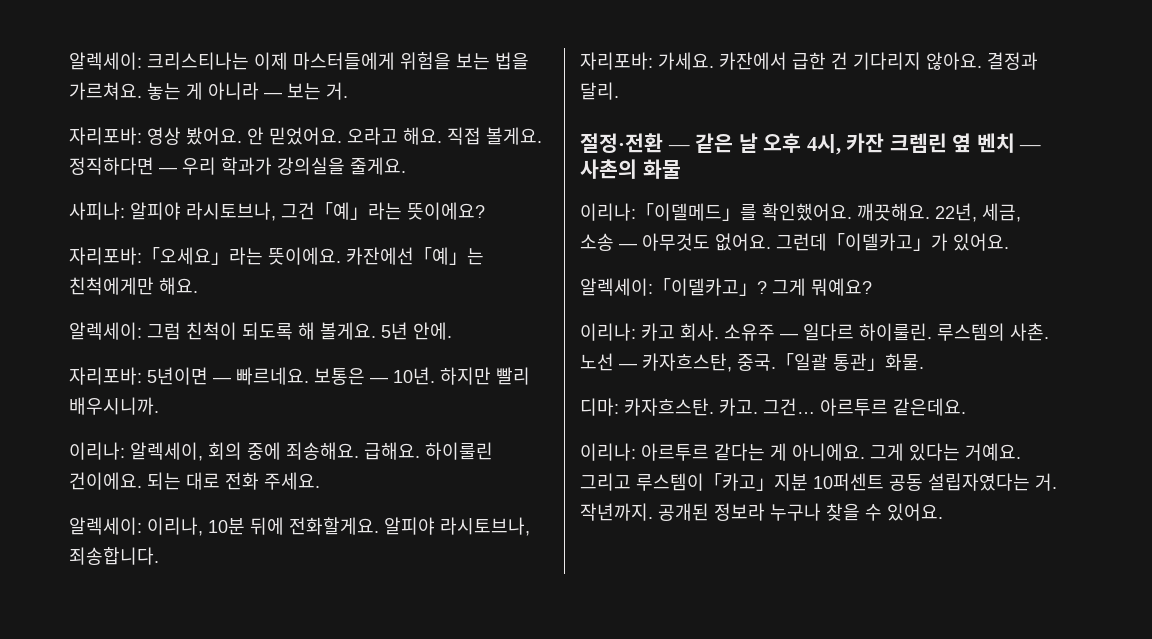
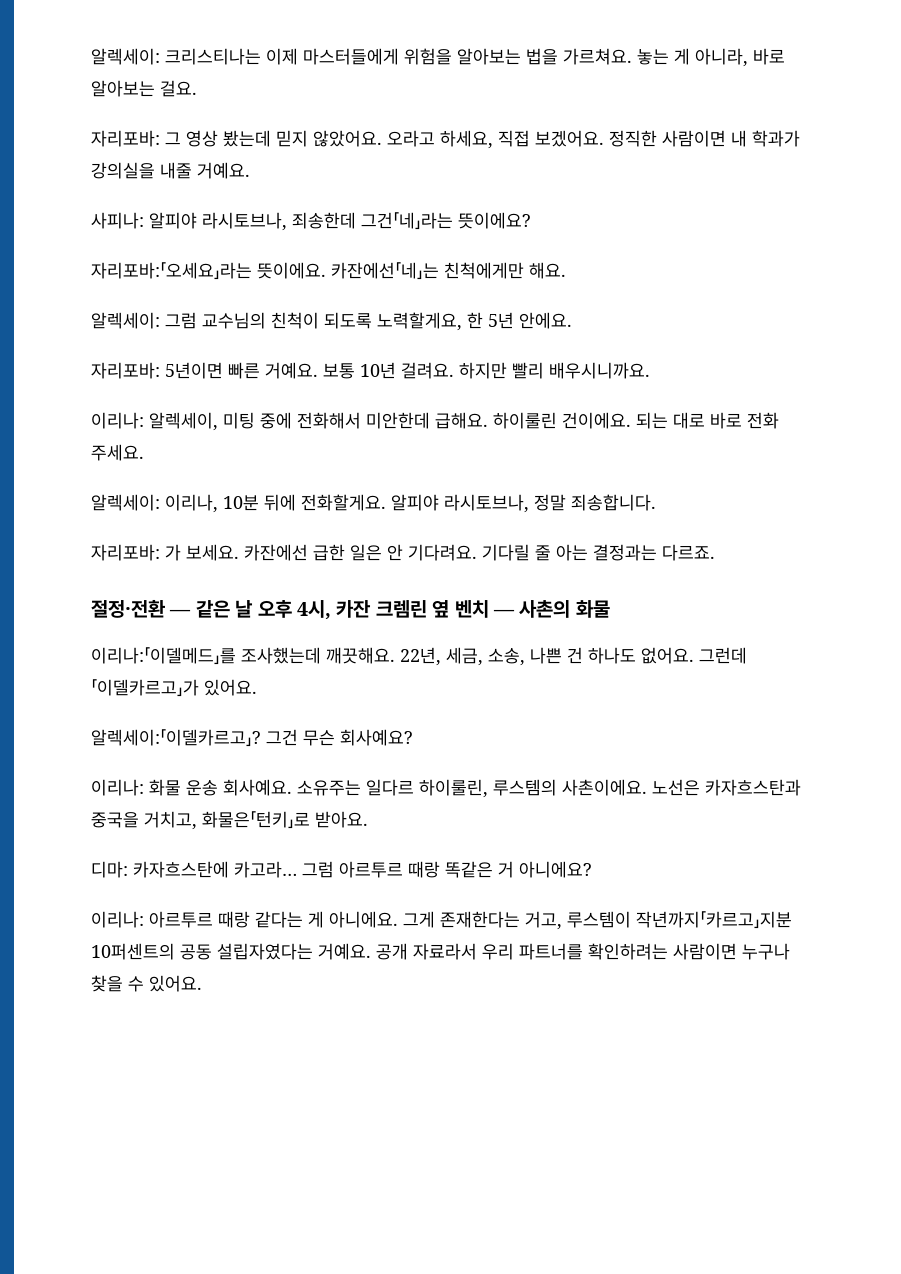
- 알렉세이: 크리스티나는 이제 마스터들에게 위험을 보는 법을 가르쳐요.
+ 알렉세이: 크리스티나는 이제 마스터들에게 위험을 알아보는 법을 가르쳐요.
- 놓는 게 아니라 — 보는 거.
- 자리포바: 영상 봤어요. 안 믿었어요. 오라고 해요. 직접 볼게요. 정직하다면 — 우리 학과가 강의실을 줄게요.
+ 놓는 게 아니라, 바로 알아보는 걸요.
+ 자리포바: 그 영상 봤는데 믿지 않았어요. 오라고 하세요, 직접 보겠어요. 정직한 사람이면 내 학과가 강의실을 내줄 거예요.
- 사피나: 알피야 라시토브나, 그건「예」라는 뜻이에요?
+ 사피나: 알피야 라시토브나, 죄송한데 그건「네」라는 뜻이에요?
- 카잔에선「예」는 친척에게만 해요.
+ 카잔에선「네」는 친척에게만 해요.
- 알렉세이: 그럼 친척이 되도록 해 볼게요. 5년 안에.
- 자리포바: 5년이면 — 빠르네요. 보통은 — 10년.
+ 알렉세이: 그럼 교수님의 친척이 되도록 노력할게요, 한 5년 안에요.
+ 자리포바: 5년이면 빠른 거예요. 보통 10년 걸려요.
- 하지만 빨리 배우시니까.
+ 하지만 빨리 배우시니까요.
- 이리나: 알렉세이, 회의 중에 죄송해요. 급해요.
+ 이리나: 알렉세이, 미팅 중에 전화해서 미안한데 급해요.
- 되는 대로 전화 주세요.
+ 되는 대로 바로 전화 주세요.
- 알피야 라시토브나, 죄송합니다.
+ 알피야 라시토브나, 정말 죄송합니다.
- 자리포바: 가세요. 카잔에서 급한 건 기다리지 않아요. 결정과 달리.
+ 자리포바: 가 보세요. 카잔에선 급한 일은 안 기다려요. 기다릴 줄 아는 결정과는 다르죠.
- 이리나:「이델메드」를 확인했어요. 깨끗해요.
+ 이리나:「이델메드」를 조사했는데 깨끗해요.
- 22년, 세금, 소송 — 아무것도 없어요.
+ 22년, 세금, 소송, 나쁜 건 하나도 없어요.
- 그런데「이델카고」가 있어요.
+ 그런데「이델카르고」가 있어요.
- 알렉세이:「이델카고」? 그게 뭐예요?
- 이리나: 카고 회사. 소유주 — 일다르 하이룰린. 루스템의 사촌. 노선 — 카자흐스탄, 중국.「일괄 통관」화물.
- 디마: 카자흐스탄. 카고. 그건… 아르투르 같은데요.
+ 알렉세이:「이델카르고」? 그건 무슨 회사예요?
+ 이리나: 화물 운송 회사예요. 소유주는 일다르 하이룰린, 루스템의 사촌이에요. 노선은 카자흐스탄과 중국을 거치고, 화물은「턴키」로 받아요.
+ 디마: 카자흐스탄에 카고라… 그럼 아르투르 때랑 똑같은 거 아니에요?
- 이리나: 아르투르 같다는 게 아니에요.
+ 이리나: 아르투르 때랑 같다는 게 아니에요.
- 그게 있다는 거예요. 그리고 루스템이「카고」지분 10퍼센트 공동 설립자였다는 거. 작년까지. 공개된 정보라 누구나 찾을 수 있어요.
+ 그게 존재한다는 거고, 루스템이 작년까지「카르고」지분 10퍼센트의 공동 설립자였다는 거예요. 공개 자료라서 우리 파트너를 확인하려는 사람이면 누구나 찾을 수 있어요.

